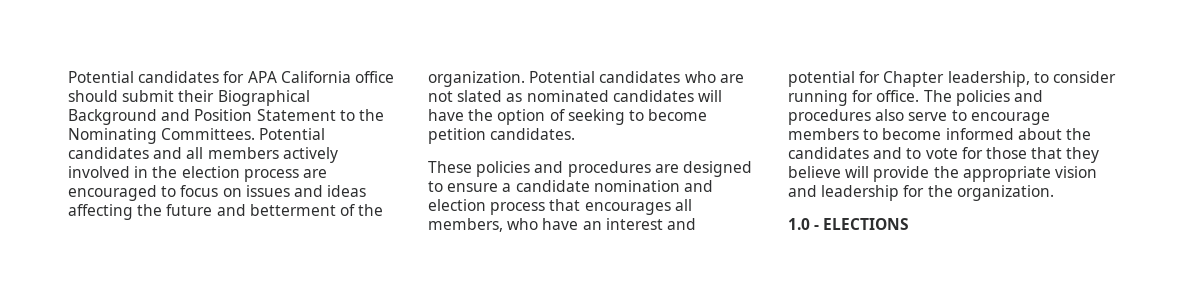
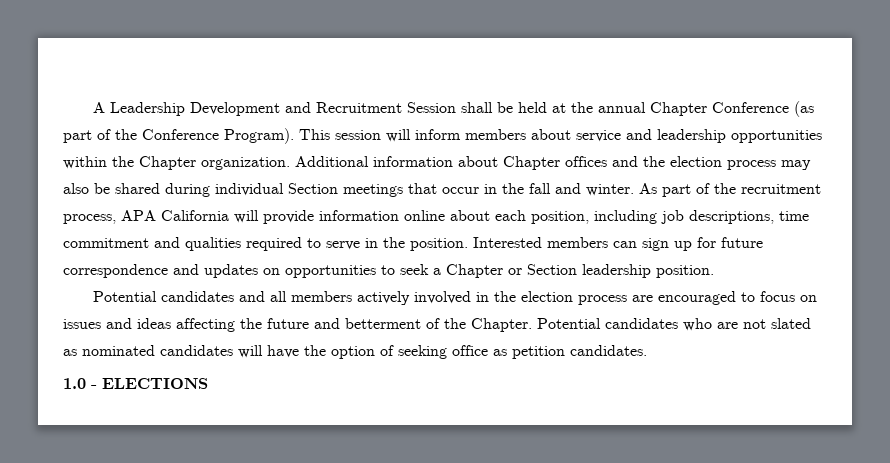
- Potential candidates for APA California office should submit their Biographical Background and Position Statement to the Nominating Committees. Potential candidates and all members actively involved in the election process are encouraged to focus on issues and ideas affecting the future and betterment of the organization.
+ A Leadership Development and Recruitment Session shall be held at the annual Chapter Conference (as part of the Conference Program). This session will inform members about service and leadership opportunities within the Chapter organization. Additional information about Chapter offices and the election process may also be shared during individual Section meetings that occur in the fall and winter. As part of the recruitment process, APA California will provide information online about each position, including job descriptions, time commitment and qualities required to serve in the position. Interested members can sign up for future correspondence and updates on opportunities to seek a Chapter or Section leadership position.
+ Potential candidates and all members actively involved in the election process are encouraged to focus on issues and ideas affecting the future and betterment of the Chapter.
- Potential candidates who are not slated as nominated candidates will have the option of seeking to become petition candidates.
+ Potential candidates who are not slated as nominated candidates will have the option of seeking office as petition candidates.
- These policies and procedures are designed to ensure a candidate nomination and election process that encourages all members, who have an interest and potential for Chapter leadership, to consider running for office. The policies and procedures also serve to encourage members to become informed about the candidates and to vote for those that they believe will provide the appropriate vision and leadership for the organization.

